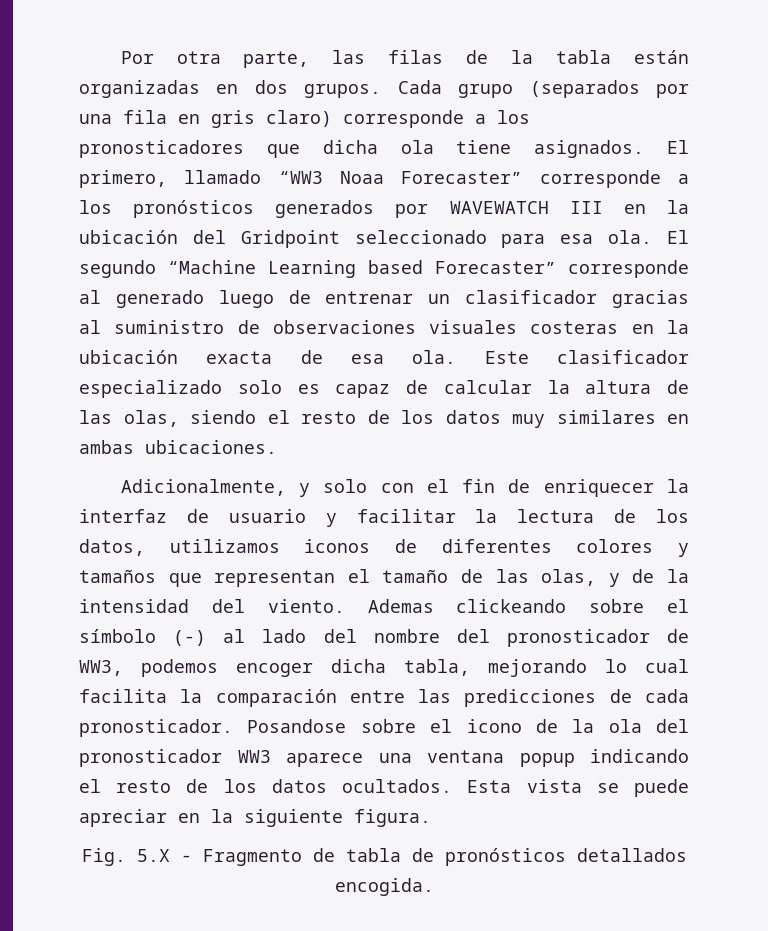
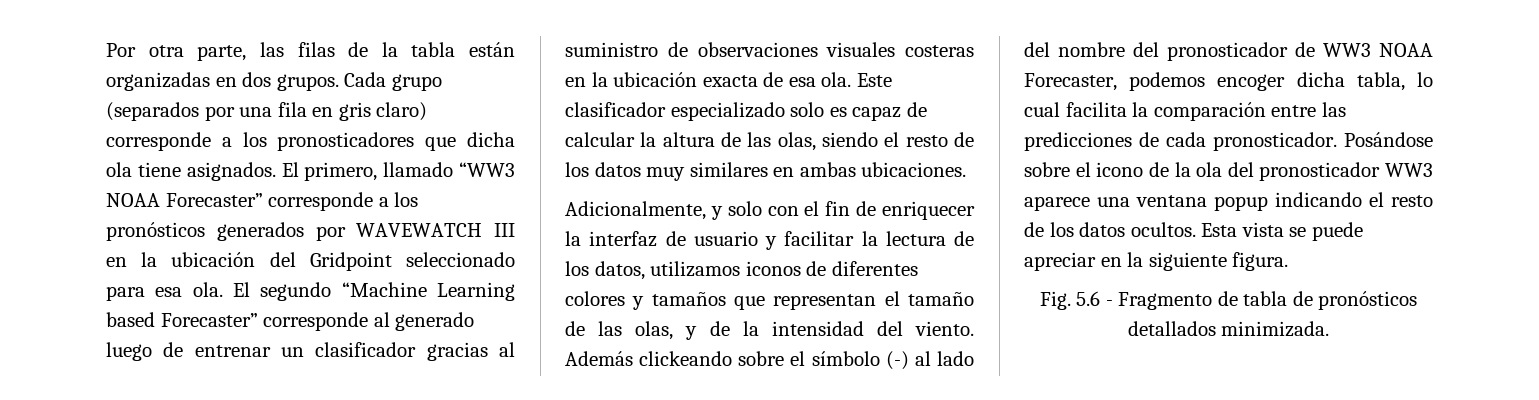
- El primero, llamado “WW3 Noaa Forecaster” corresponde a los pronósticos generados por WAVEWATCH III en la ubicación del Gridpoint seleccionado para esa ola.
+ El primero, llamado “WW3 NOAA Forecaster” corresponde a los pronósticos generados por WAVEWATCH III en la ubicación del Gridpoint seleccionado para esa ola.
- Ademas clickeando sobre el símbolo (-) al lado del nombre del pronosticador de WW3, podemos encoger dicha tabla, mejorando lo cual facilita la comparación entre las predicciones de cada pronosticador.
+ Además clickeando sobre el símbolo (-) al lado del nombre del pronosticador de WW3 NOAA Forecaster, podemos encoger dicha tabla, lo cual facilita la comparación entre las predicciones de cada pronosticador.
- Posandose sobre el icono de la ola del pronosticador WW3 aparece una ventana popup indicando el resto de los datos ocultados.
+ Posándose sobre el icono de la ola del pronosticador WW3 aparece una ventana popup indicando el resto de los datos ocultos.
- Fig. 5.X - Fragmento de tabla de pronósticos detallados encogida.
+ Fig. 5.6 - Fragmento de tabla de pronósticos detallados minimizada.

